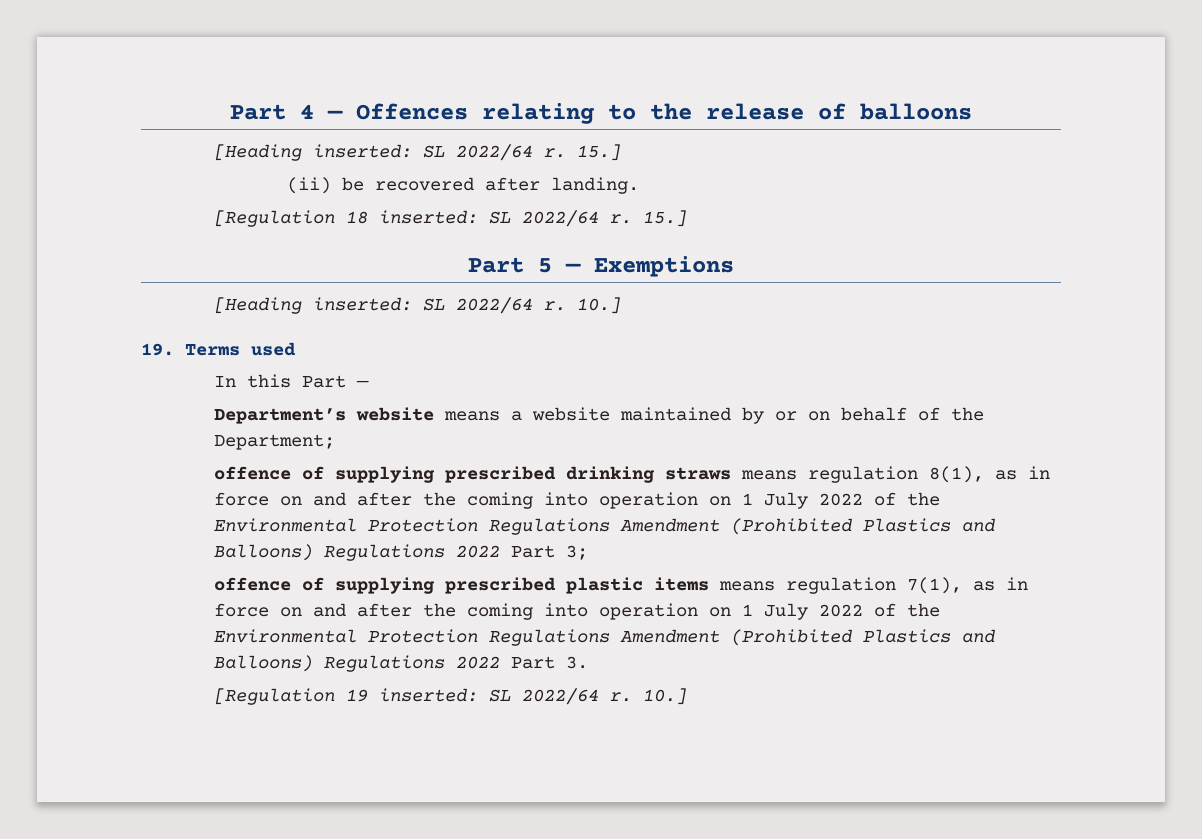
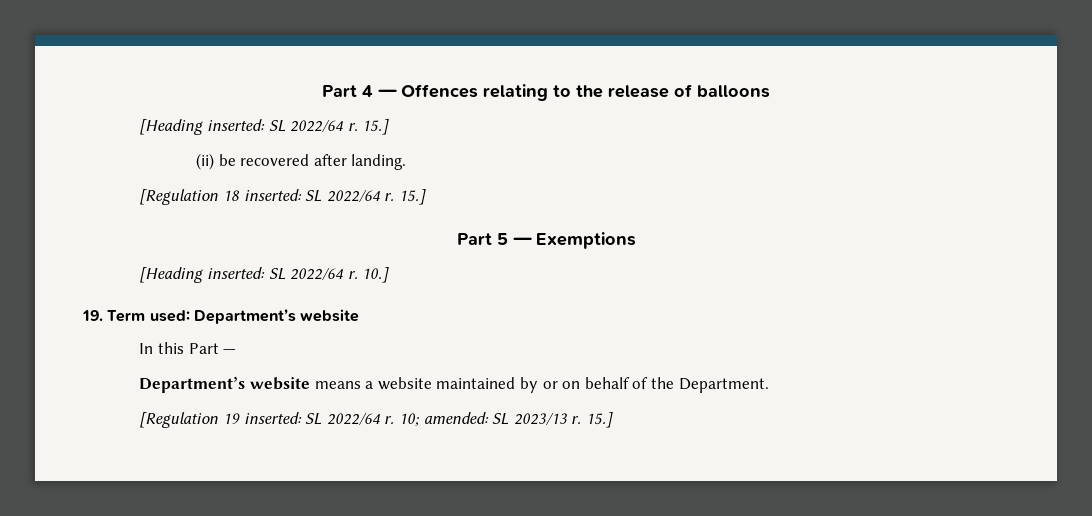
- 19. Terms used
+ 19. Term used: Department’s website
- Department’s website means a website maintained by or on behalf of the Department;
- offence of supplying prescribed drinking straws means regulation 8(1), as in force on and after the coming into operation on 1 July 2022 of the Environmental Protection Regulations Amendment (Prohibited Plastics and Balloons) Regulations 2022 Part 3;
- offence of supplying prescribed plastic items means regulation 7(1), as in force on and after the coming into operation on 1 July 2022 of the Environmental Protection Regulations Amendment (Prohibited Plastics and Balloons) Regulations 2022 Part 3.
+ Department’s website means a website maintained by or on behalf of the Department.
- [Regulation 19 inserted: SL 2022/64 r. 10.]
+ [Regulation 19 inserted: SL 2022/64 r. 10; amended: SL 2023/13 r. 15.]

